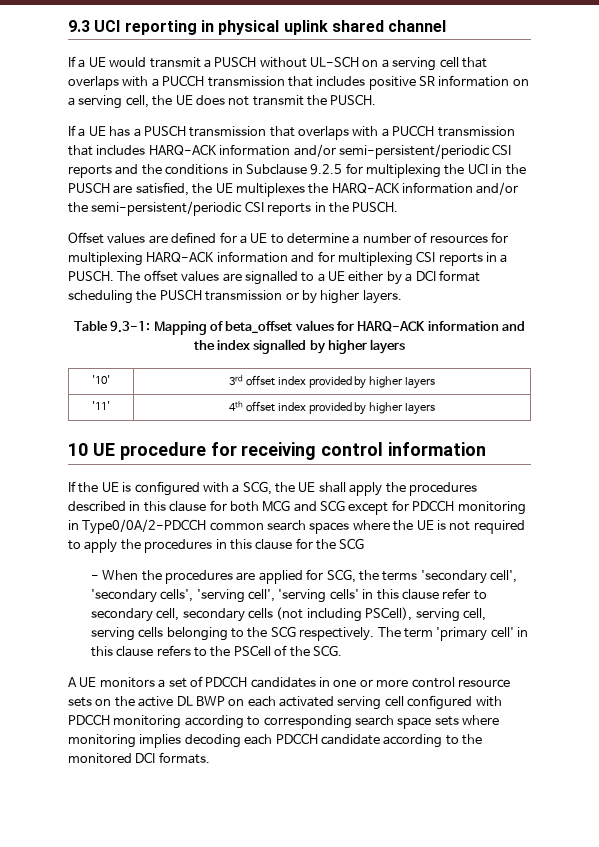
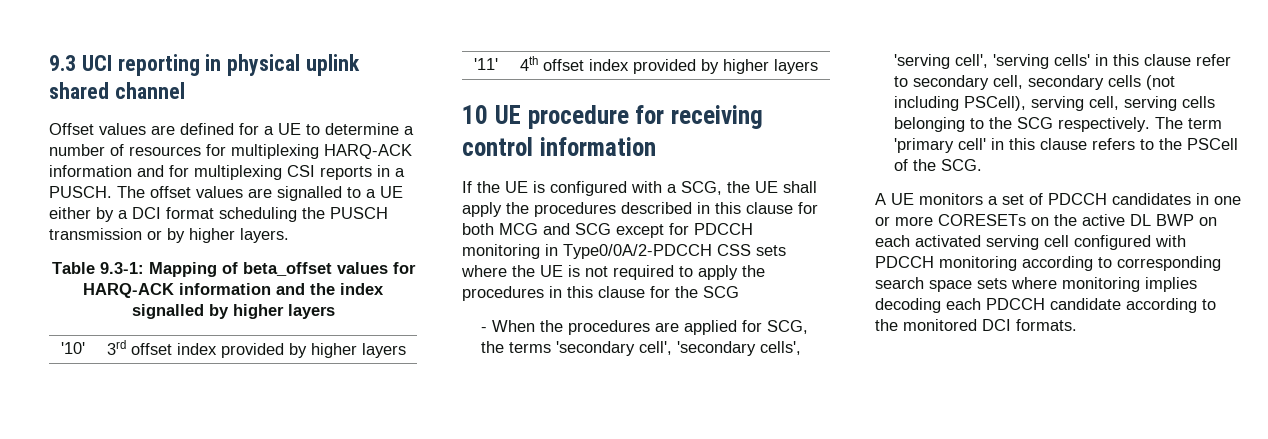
- If a UE would transmit a PUSCH without UL-SCH on a serving cell that overlaps with a PUCCH transmission that includes positive SR information on a serving cell, the UE does not transmit the PUSCH.
- If a UE has a PUSCH transmission that overlaps with a PUCCH transmission that includes HARQ-ACK information and/or semi-persistent/periodic CSI reports and the conditions in Subclause 9.2.5 for multiplexing the UCI in the PUSCH are satisfied, the UE multiplexes the HARQ-ACK information and/or the semi-persistent/periodic CSI reports in the PUSCH.
- If the UE is configured with a SCG, the UE shall apply the procedures described in this clause for both MCG and SCG except for PDCCH monitoring in Type0/0A/2-PDCCH common search spaces where the UE is not required to apply the procedures in this clause for the SCG
+ If the UE is configured with a SCG, the UE shall apply the procedures described in this clause for both MCG and SCG except for PDCCH monitoring in Type0/0A/2-PDCCH CSS sets where the UE is not required to apply the procedures in this clause for the SCG
- A UE monitors a set of PDCCH candidates in one or more control resource sets on the active DL BWP on each activated serving cell configured with PDCCH monitoring according to corresponding search space sets where monitoring implies decoding each PDCCH candidate according to the monitored DCI formats.
+ A UE monitors a set of PDCCH candidates in one or more CORESETs on the active DL BWP on each activated serving cell configured with PDCCH monitoring according to corresponding search space sets where monitoring implies decoding each PDCCH candidate according to the monitored DCI formats.

